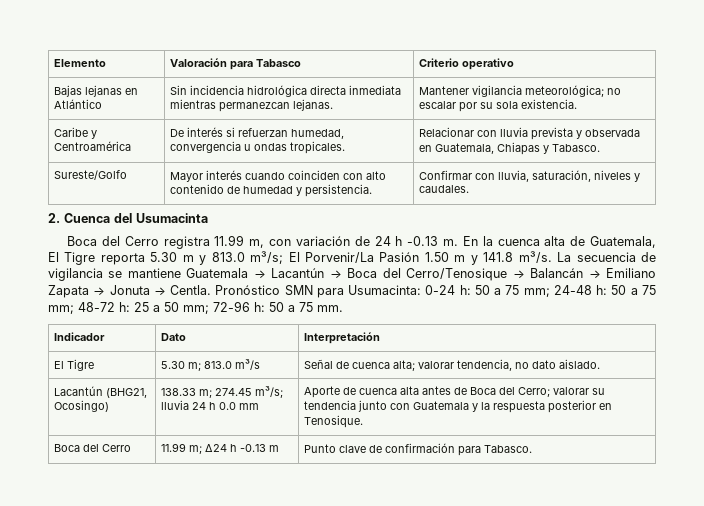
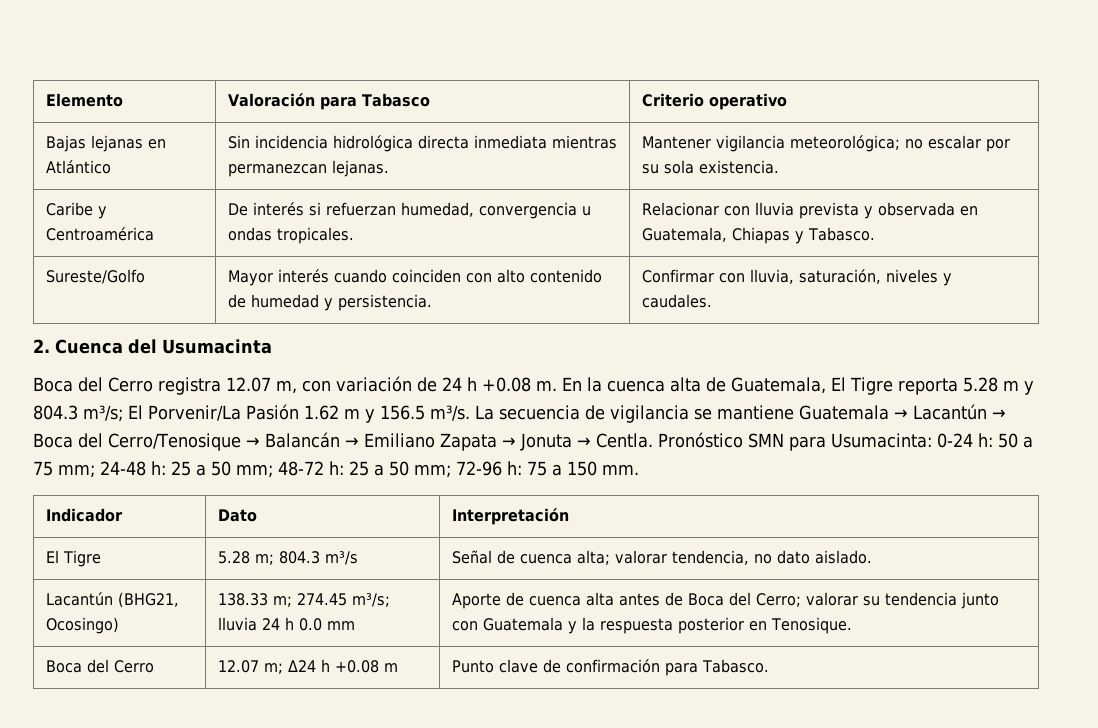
- Boca del Cerro registra 11.99 m, con variación de 24 h -0.13 m.
+ Boca del Cerro registra 12.07 m, con variación de 24 h +0.08 m.
- En la cuenca alta de Guatemala, El Tigre reporta 5.30 m y 813.0 m³/s; El Porvenir/La Pasión 1.50 m y 141.8 m³/s.
+ En la cuenca alta de Guatemala, El Tigre reporta 5.28 m y 804.3 m³/s; El Porvenir/La Pasión 1.62 m y 156.5 m³/s.
- Pronóstico SMN para Usumacinta: 0-24 h: 50 a 75 mm; 24-48 h: 50 a 75 mm; 48-72 h: 25 a 50 mm; 72-96 h: 50 a 75 mm.
+ Pronóstico SMN para Usumacinta: 0-24 h: 50 a 75 mm; 24-48 h: 25 a 50 mm; 48-72 h: 25 a 50 mm; 72-96 h: 75 a 150 mm.
- El Tigre | 5.30 m; 813.0 m³/s | Señal de cuenca alta; valorar tendencia, no dato aislado.
+ El Tigre | 5.28 m; 804.3 m³/s | Señal de cuenca alta; valorar tendencia, no dato aislado.
- Boca del Cerro | 11.99 m; Δ24 h -0.13 m | Punto clave de confirmación para Tabasco.
+ Boca del Cerro | 12.07 m; Δ24 h +0.08 m | Punto clave de confirmación para Tabasco.

